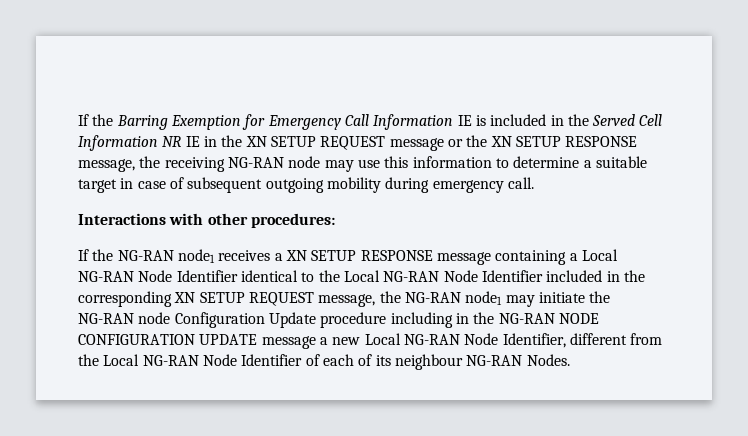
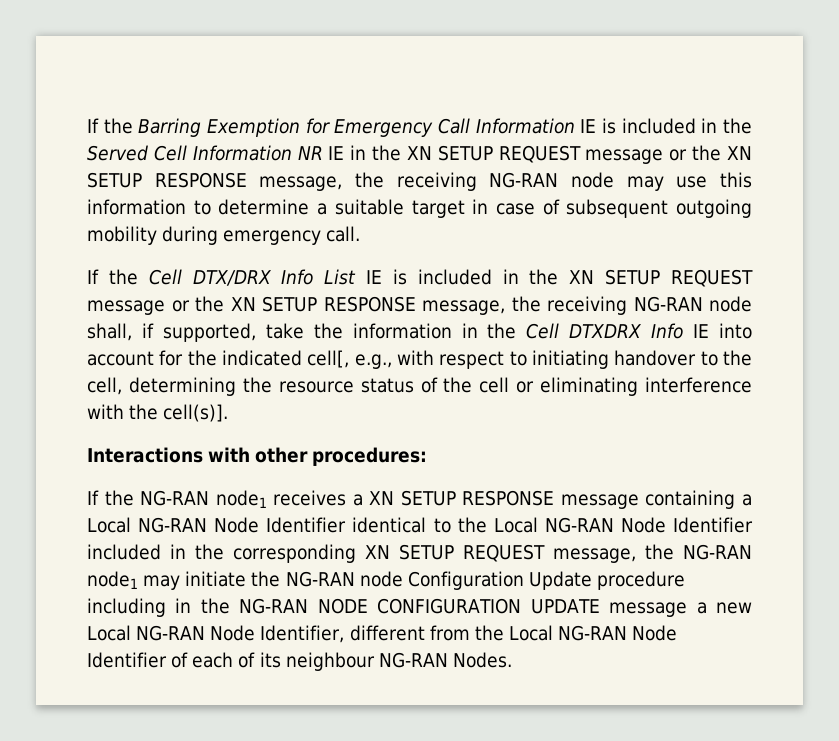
+ If the Cell DTX/DRX Info List IE is included in the XN SETUP REQUEST message or the XN SETUP RESPONSE message, the receiving NG-RAN node shall, if supported, take the information in the Cell DTXDRX Info IE into account for the indicated cell[, e.g., with respect to initiating handover to the cell, determining the resource status of the cell or eliminating interference with the cell(s)].

